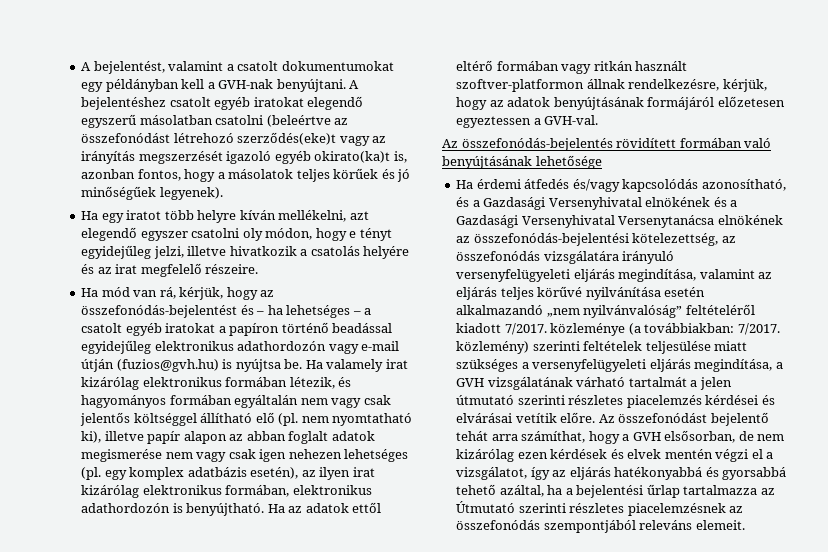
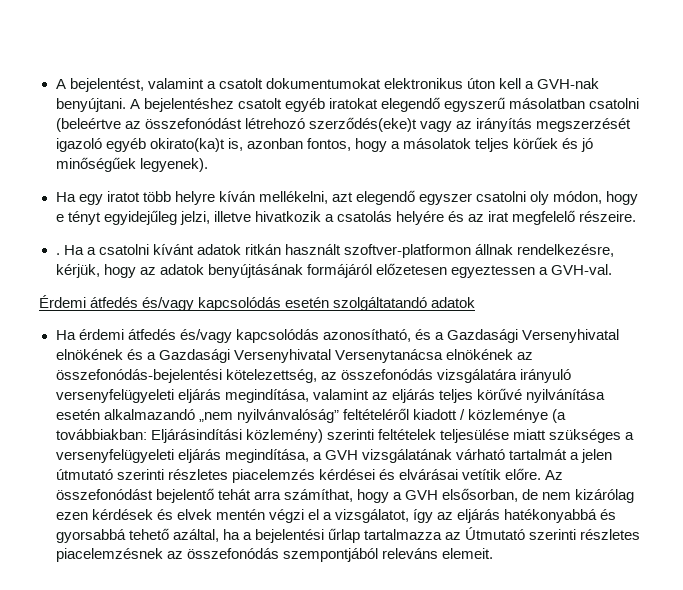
- A bejelentést, valamint a csatolt dokumentumokat egy példányban kell a GVH-nak benyújtani.
+ A bejelentést, valamint a csatolt dokumentumokat elektronikus úton kell a GVH-nak benyújtani.
- Ha mód van rá, kérjük, hogy az összefonódás-bejelentést és – ha lehetséges – a csatolt egyéb iratokat a papíron történő beadással egyidejűleg elektronikus adathordozón vagy e-mail útján (fuzios@gvh.hu) is nyújtsa be. Ha valamely irat kizárólag elektronikus formában létezik, és hagyományos formában egyáltalán nem vagy csak jelentős költséggel állítható elő (pl. nem nyomtatható ki), illetve papír alapon az abban foglalt adatok megismerése nem vagy csak igen nehezen lehetséges (pl. egy komplex adatbázis esetén), az ilyen irat kizárólag elektronikus formában, elektronikus adathordozón is benyújtható. Ha az adatok ettől eltérő formában vagy ritkán használt szoftver-platformon állnak rendelkezésre, kérjük, hogy az adatok benyújtásának formájáról előzetesen egyeztessen a GVH-val.
+ . Ha a csatolni kívánt adatok ritkán használt szoftver-platformon állnak rendelkezésre, kérjük, hogy az adatok benyújtásának formájáról előzetesen egyeztessen a GVH-val.
- Az összefonódás-bejelentés rövidített formában való benyújtásának lehetősége
+ Érdemi átfedés és/vagy kapcsolódás esetén szolgáltatandó adatok
- Ha érdemi átfedés és/vagy kapcsolódás azonosítható, és a Gazdasági Versenyhivatal elnökének és a Gazdasági Versenyhivatal Versenytanácsa elnökének az összefonódás-bejelentési kötelezettség, az összefonódás vizsgálatára irányuló versenyfelügyeleti eljárás megindítása, valamint az eljárás teljes körűvé nyilvánítása esetén alkalmazandó „nem nyilvánvalóság” feltételéről kiadott 7/2017. közleménye (a továbbiakban:
+ Ha érdemi átfedés és/vagy kapcsolódás azonosítható, és a Gazdasági Versenyhivatal elnökének és a Gazdasági Versenyhivatal Versenytanácsa elnökének az összefonódás-bejelentési kötelezettség, az összefonódás vizsgálatára irányuló versenyfelügyeleti eljárás megindítása, valamint az eljárás teljes körűvé nyilvánítása esetén alkalmazandó „nem nyilvánvalóság” feltételéről kiadott / közleménye (a továbbiakban:
- 7/2017. közlemény) szerinti feltételek teljesülése miatt szükséges a versenyfelügyeleti eljárás megindítása, a GVH vizsgálatának várható tartalmát a jelen útmutató szerinti részletes piacelemzés kérdései és elvárásai vetítik előre.
+ Eljárásindítási közlemény) szerinti feltételek teljesülése miatt szükséges a versenyfelügyeleti eljárás megindítása, a GVH vizsgálatának várható tartalmát a jelen útmutató szerinti részletes piacelemzés kérdései és elvárásai vetítik előre.

